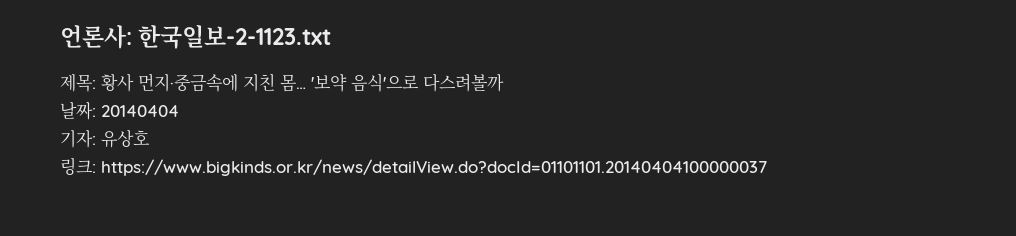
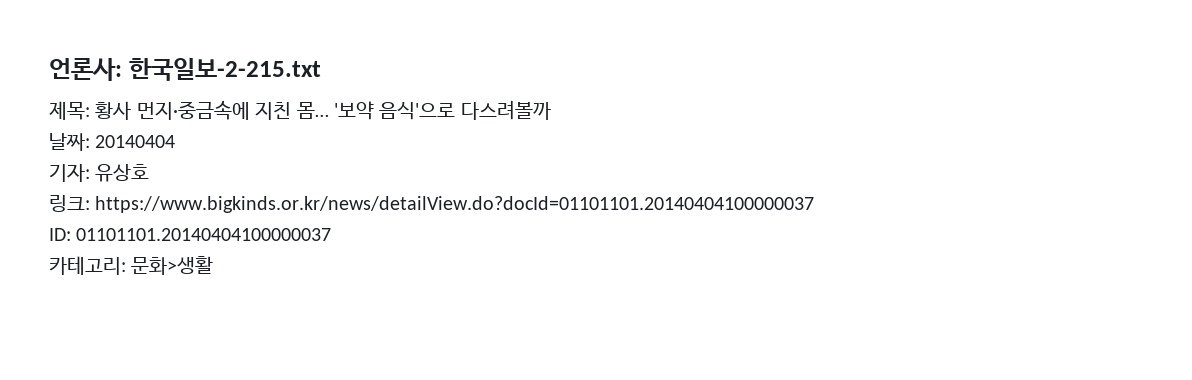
- 언론사: 한국일보-2-1123.txt
+ 언론사: 한국일보-2-215.txt
+ ID: 01101101.20140404100000037
+ 카테고리: 문화>생활

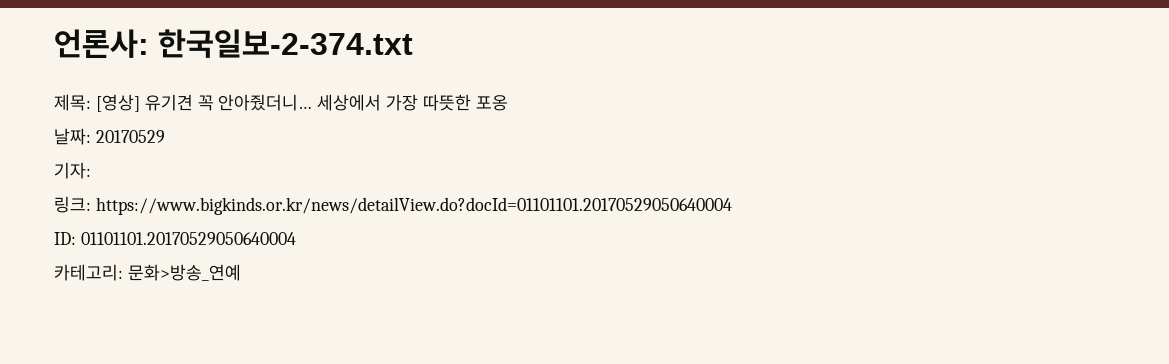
- 언론사: 한국일보-2-215.txt
+ 언론사: 한국일보-2-374.txt
- 제목: 황사 먼지·중금속에 지친 몸… '보약 음식'으로 다스려볼까
+ 제목: [영상] 유기견 꼭 안아줬더니… 세상에서 가장 따뜻한 포옹
- 날짜: 20140404
+ 날짜: 20170529
- 기자: 유상호
+ 기자:
- 링크: https://www.bigkinds.or.kr/news/detailView.do?docId=01101101.20140404100000037
+ 링크: https://www.bigkinds.or.kr/news/detailView.do?docId=01101101.20170529050640004
- ID: 01101101.20140404100000037
+ ID: 01101101.20170529050640004
- 카테고리: 문화>생활
+ 카테고리: 문화>방송_연예

